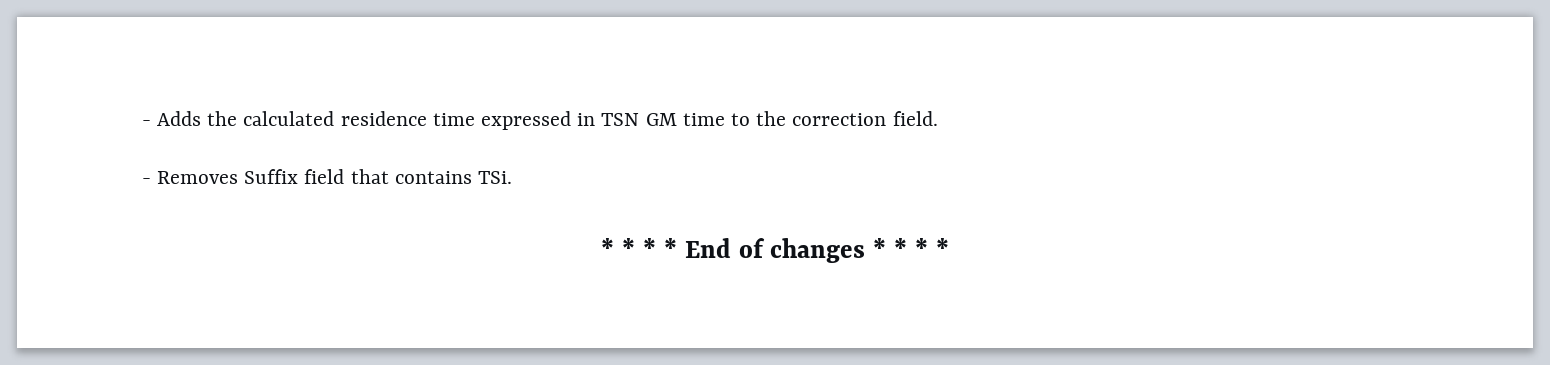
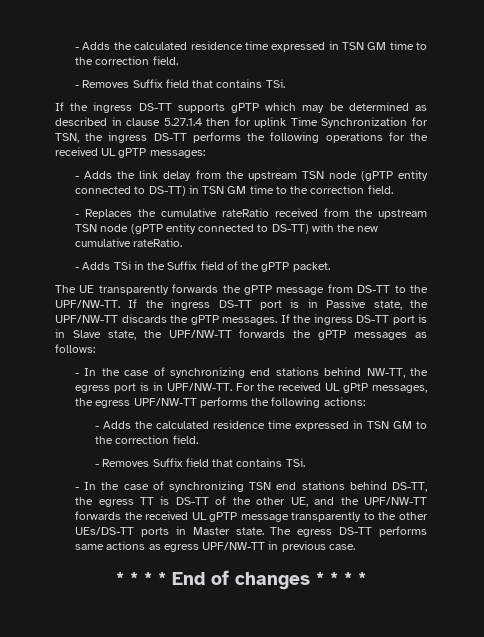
+ If the ingress DS-TT supports gPTP which may be determined as described in clause 5.27.1.4 then for uplink Time Synchronization for TSN, the ingress DS-TT performs the following operations for the received UL gPTP messages:
+ - Adds the link delay from the upstream TSN node (gPTP entity connected to DS-TT) in TSN GM time to the correction field.
+ - Replaces the cumulative rateRatio received from the upstream TSN node (gPTP entity connected to DS-TT) with the new cumulative rateRatio.
+ - Adds TSi in the Suffix field of the gPTP packet.
+ The UE transparently forwards the gPTP message from DS-TT to the UPF/NW-TT. If the ingress DS-TT port is in Passive state, the UPF/NW-TT discards the gPTP messages. If the ingress DS-TT port is in Slave state, the UPF/NW-TT forwards the gPTP messages as follows:
+ - In the case of synchronizing end stations behind NW-TT, the egress port is in UPF/NW-TT. For the received UL gPtP messages, the egress UPF/NW-TT performs the following actions:
+ - Adds the calculated residence time expressed in TSN GM to the correction field.
+ - Removes Suffix field that contains TSi.
+ - In the case of synchronizing TSN end stations behind DS-TT, the egress TT is DS-TT of the other UE, and the UPF/NW-TT forwards the received UL gPTP message transparently to the other UEs/DS-TT ports in Master state. The egress DS-TT performs same actions as egress UPF/NW-TT in previous case.

